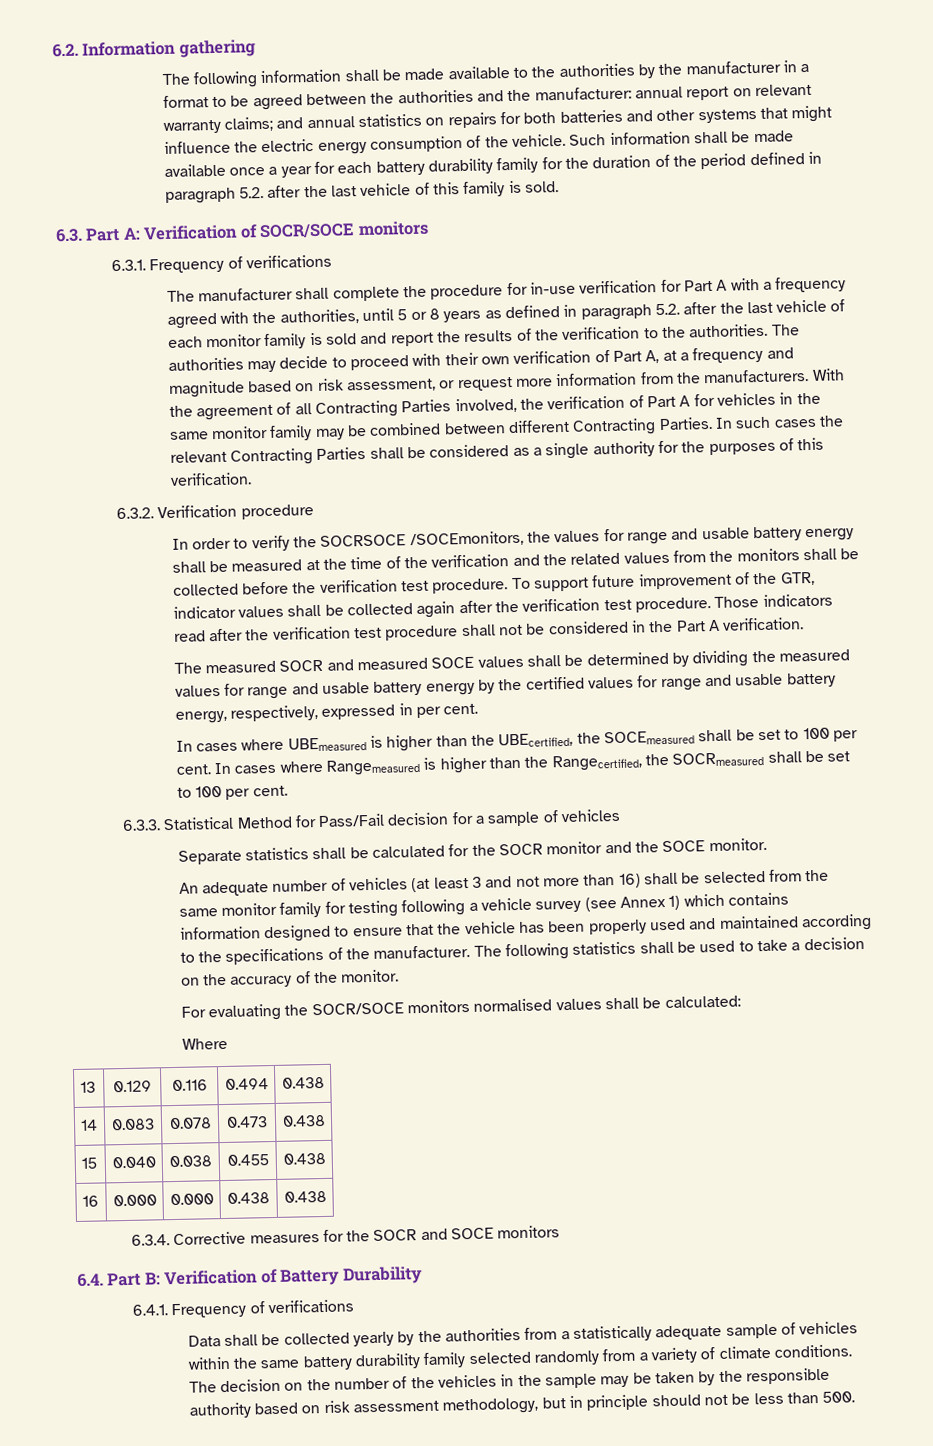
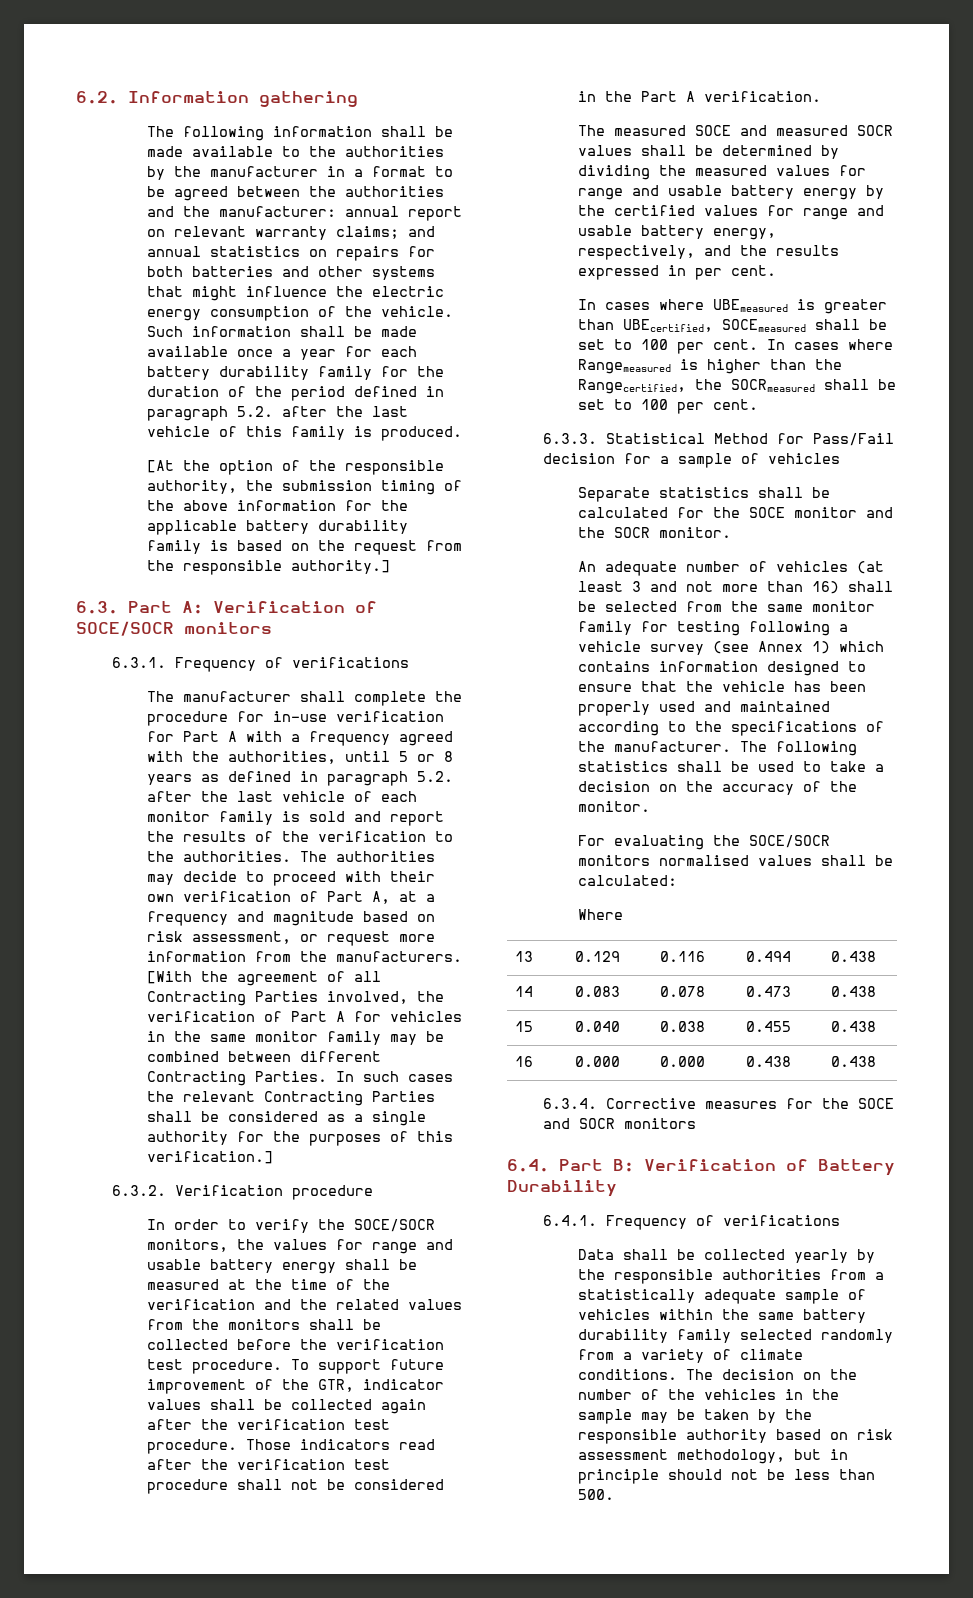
- Such information shall be made available once a year for each battery durability family for the duration of the period defined in paragraph 5.2. after the last vehicle of this family is sold.
+ Such information shall be made available once a year for each battery durability family for the duration of the period defined in paragraph 5.2. after the last vehicle of this family is produced.
+ [At the option of the responsible authority, the submission timing of the above information for the applicable battery durability family is based on the request from the responsible authority.]
- 6.3. Part A: Verification of SOCR/SOCE monitors
+ 6.3. Part A: Verification of SOCE/SOCR monitors
- With the agreement of all Contracting Parties involved, the verification of Part A for vehicles in the same monitor family may be combined between different Contracting Parties.
+ [With the agreement of all Contracting Parties involved, the verification of Part A for vehicles in the same monitor family may be combined between different Contracting Parties.
- In such cases the relevant Contracting Parties shall be considered as a single authority for the purposes of this verification.
+ In such cases the relevant Contracting Parties shall be considered as a single authority for the purposes of this verification.]
- In order to verify the SOCRSOCE /SOCEmonitors, the values for range and usable battery energy shall be measured at the time of the verification and the related values from the monitors shall be collected before the verification test procedure.
+ In order to verify the SOCE/SOCR monitors, the values for range and usable battery energy shall be measured at the time of the verification and the related values from the monitors shall be collected before the verification test procedure.
- The measured SOCR and measured SOCE values shall be determined by dividing the measured values for range and usable battery energy by the certified values for range and usable battery energy, respectively, expressed in per cent.
+ The measured SOCE and measured SOCR values shall be determined by dividing the measured values for range and usable battery energy by the certified values for range and usable battery energy, respectively, and the results expressed in per cent.
- In cases where UBEmeasured is higher than the UBEcertified, the SOCEmeasured shall be set to 100 per cent.
+ In cases where UBEmeasured is greater than UBEcertified, SOCEmeasured shall be set to 100 per cent.
- Separate statistics shall be calculated for the SOCR monitor and the SOCE monitor.
+ Separate statistics shall be calculated for the SOCE monitor and the SOCR monitor.
- For evaluating the SOCR/SOCE monitors normalised values shall be calculated:
+ For evaluating the SOCE/SOCR monitors normalised values shall be calculated:
- 6.3.4. Corrective measures for the SOCR and SOCE monitors
+ 6.3.4. Corrective measures for the SOCE and SOCR monitors
- Data shall be collected yearly by the authorities from a statistically adequate sample of vehicles within the same battery durability family selected randomly from a variety of climate conditions.
+ Data shall be collected yearly by the responsible authorities from a statistically adequate sample of vehicles within the same battery durability family selected randomly from a variety of climate conditions.

